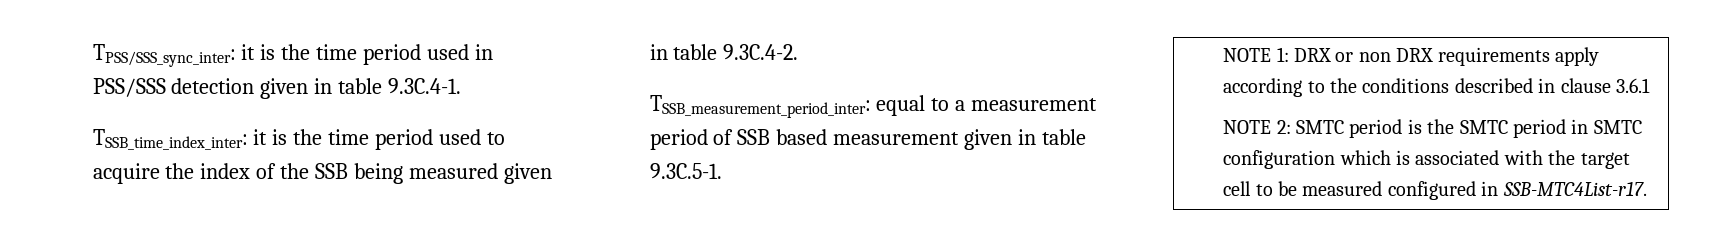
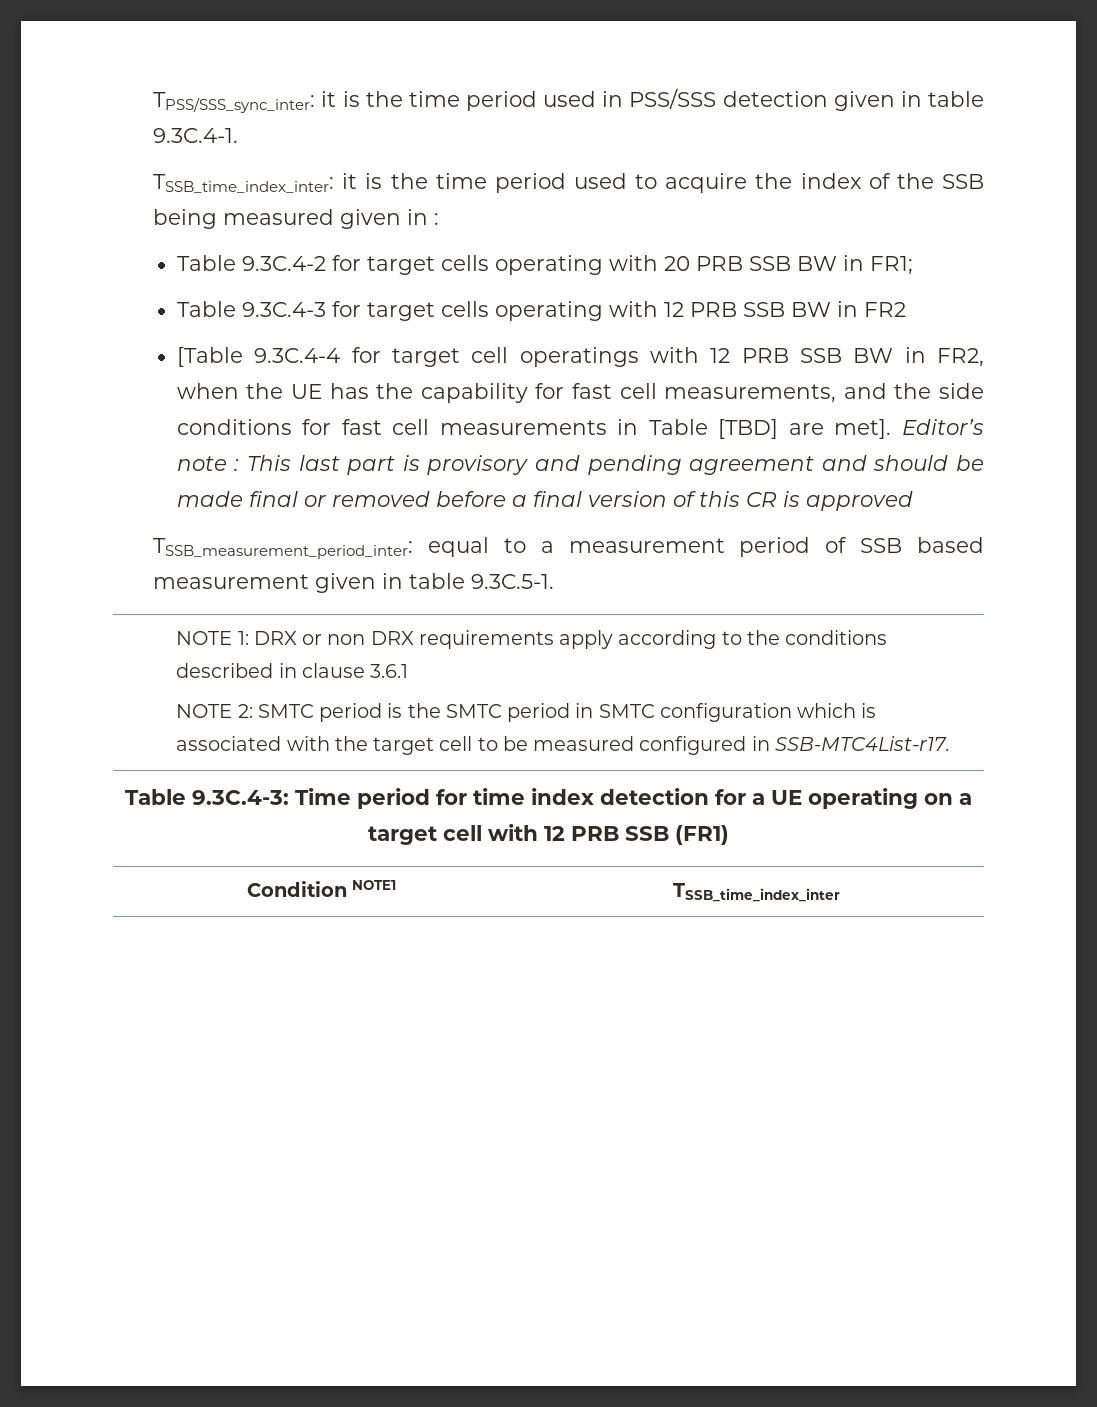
- TSSB_time_index_inter: it is the time period used to acquire the index of the SSB being measured given in table 9.3C.4-2.
+ TSSB_time_index_inter: it is the time period used to acquire the index of the SSB being measured given in :
+ Table 9.3C.4-2 for target cells operating with 20 PRB SSB BW in FR1;
+ Table 9.3C.4-3 for target cells operating with 12 PRB SSB BW in FR2
+ [Table 9.3C.4-4 for target cell operatings with 12 PRB SSB BW in FR2, when the UE has the capability for fast cell measurements, and the side conditions for fast cell measurements in Table [TBD] are met]. Editor’s note : This last part is provisory and pending agreement and should be made final or removed before a final version of this CR is approved
+ Table 9.3C.4-3: Time period for time index detection for a UE operating on a target cell with 12 PRB SSB (FR1)
+ Condition NOTE1 | TSSB_time_index_inter

